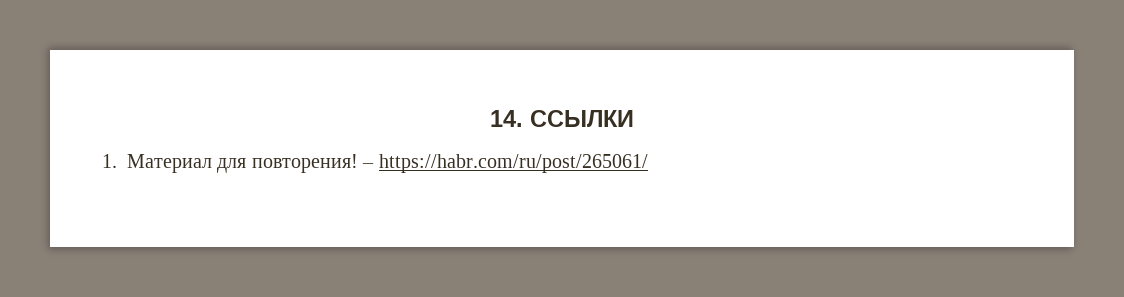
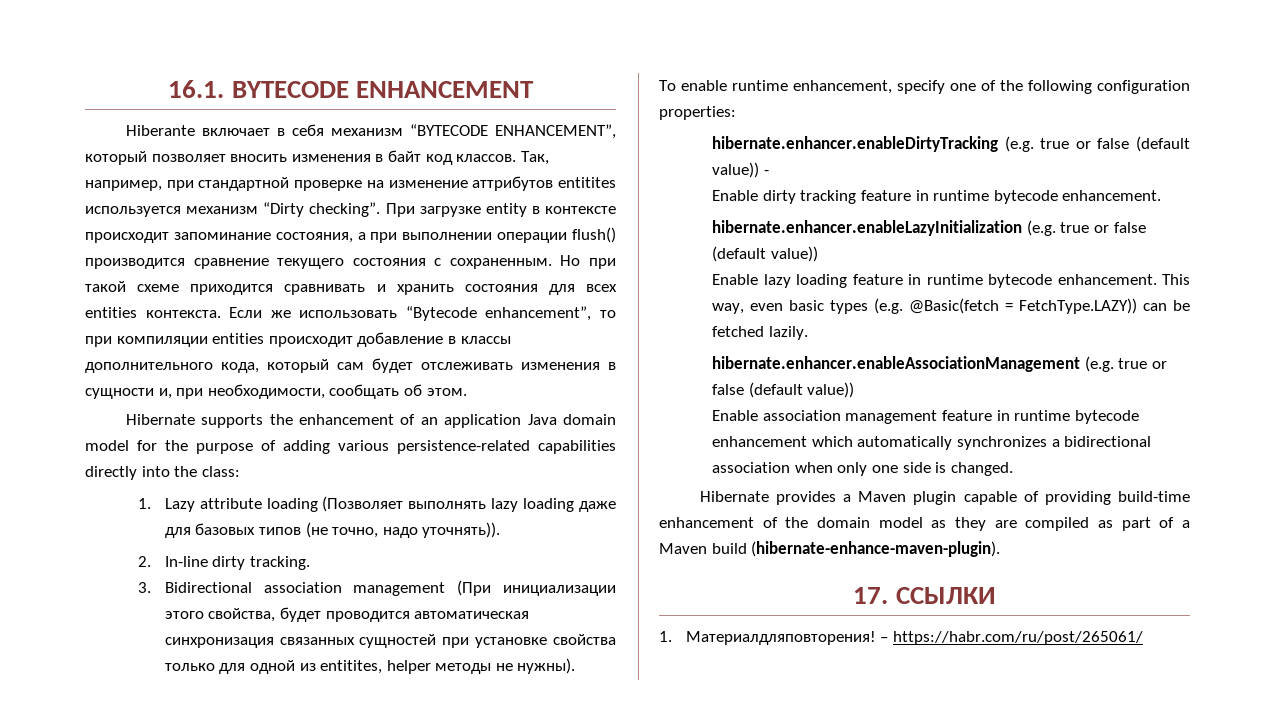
- 14. ССЫЛКИ
+ 16.1. BYTECODE ENHANCEMENT
+ Hiberante включает в себя механизм “BYTECODE ENHANCEMENT”, который позволяет вносить изменения в байт код классов. Так, например, при стандартной проверке на изменение аттрибутов entitites используется механизм “Dirty checking”. При загрузке entity в контексте происходит запоминание состояния, а при выполнении операции flush() производится сравнение текущего состояния с сохраненным. Но при такой схеме приходится сравнивать и хранить состояния для всех entities контекста. Если же использовать “Bytecode enhancement”, то при компиляции entities происходит добавление в классы дополнительного кода, который сам будет отслеживать изменения в сущности и, при необходимости, сообщать об этом.
+ Hibernate supports the enhancement of an application Java domain model for the purpose of adding various persistence-related capabilities directly into the class:
+ 1. Lazy attribute loading (Позволяет выполнять lazy loading даже для базовых типов (не точно, надо уточнять)).
+ 2. In-line dirty tracking.
+ 3. Bidirectional association management (При инициализации этого свойства, будет проводится автоматическая синхронизация связанных сущностей при установке свойства только для одной из entitites, helper методы не нужны).
+ To enable runtime enhancement, specify one of the following configuration properties:
+ hibernate.enhancer.enableDirtyTracking (e.g. true or false (default value)) -
+ Enable dirty tracking feature in runtime bytecode enhancement.
+ hibernate.enhancer.enableLazyInitialization (e.g. true or false (default value))
+ Enable lazy loading feature in runtime bytecode enhancement. This way, even basic types (e.g. @Basic(fetch = FetchType.LAZY)) can be fetched lazily.
+ hibernate.enhancer.enableAssociationManagement (e.g. true or false (default value))
+ Enable association management feature in runtime bytecode enhancement which automatically synchronizes a bidirectional association when only one side is changed.
+ Hibernate provides a Maven plugin capable of providing build-time enhancement of the domain model as they are compiled as part of a Maven build (hibernate-enhance-maven-plugin).
+ 17. ССЫЛКИ
- 1. Материал для повторения!
+ 1. Материалдляповторения!

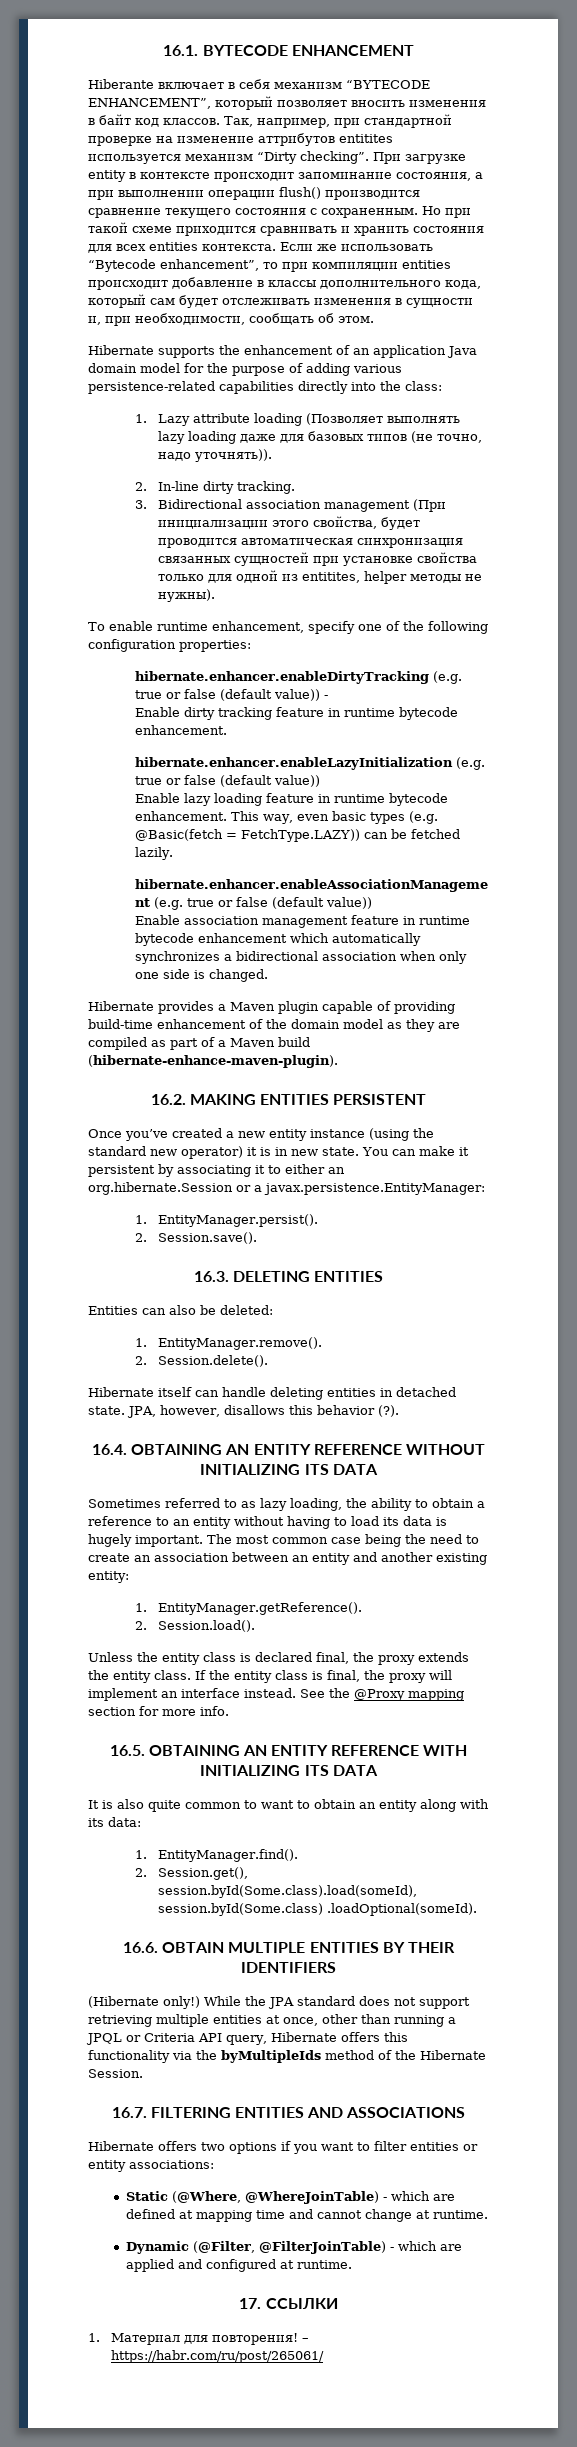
+ 16.2. MAKING ENTITIES PERSISTENT
+ Once you’ve created a new entity instance (using the standard new operator) it is in new state. You can make it persistent by associating it to either an org.hibernate.Session or a javax.persistence.EntityManager:
+ 1. EntityManager.persist().
+ 2. Session.save().
+ 16.3. DELETING ENTITIES
+ Entities can also be deleted:
+ 1. EntityManager.remove().
+ 2. Session.delete().
+ Hibernate itself can handle deleting entities in detached state. JPA, however, disallows this behavior (?).
+ 16.4. OBTAINING AN ENTITY REFERENCE WITHOUT INITIALIZING ITS DATA
+ Sometimes referred to as lazy loading, the ability to obtain a reference to an entity without having to load its data is hugely important. The most common case being the need to create an association between an entity and another existing entity:
+ 1. EntityManager.getReference().
+ 2. Session.load().
+ Unless the entity class is declared final, the proxy extends the entity class. If the entity class is final, the proxy will implement an interface instead. See the @Proxy mapping section for more info.
+ 16.5. OBTAINING AN ENTITY REFERENCE WITH INITIALIZING ITS DATA
+ It is also quite common to want to obtain an entity along with its data:
+ 1. EntityManager.find().
+ 2. Session.get(), session.byId(Some.class).load(someId), session.byId(Some.class) .loadOptional(someId).
+ 16.6. OBTAIN MULTIPLE ENTITIES BY THEIR IDENTIFIERS
+ (Hibernate only!) While the JPA standard does not support retrieving multiple entities at once, other than running a JPQL or Criteria API query, Hibernate offers this functionality via the byMultipleIds method of the Hibernate Session.
+ 16.7. FILTERING ENTITIES AND ASSOCIATIONS
+ Hibernate offers two options if you want to filter entities or entity associations:
+ Static (@Where, @WhereJoinTable) - which are defined at mapping time and cannot change at runtime.
+ Dynamic (@Filter, @FilterJoinTable) - which are applied and configured at runtime.
- 1. Материалдляповторения!
+ 1. Материал для повторения!

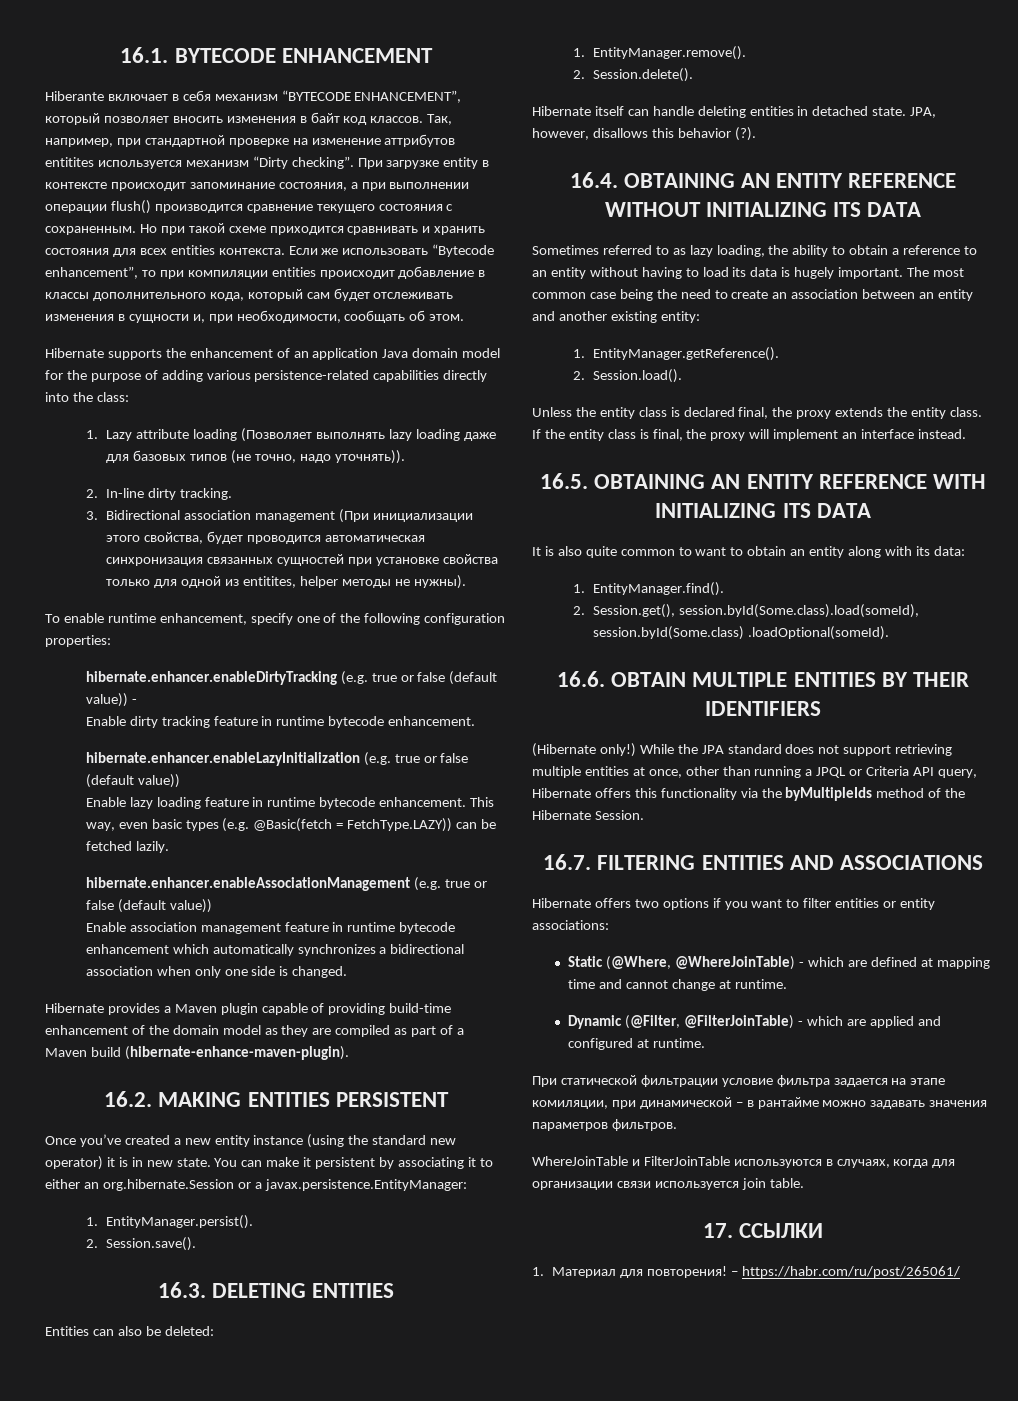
- See the @Proxy mapping section for more info.
+ При статической фильтрации условие фильтра задается на этапе комиляции, при динамической – в рантайме можно задавать значения параметров фильтров.
+ WhereJoinTable и FilterJoinTable используются в случаях, когда для организации связи используется join table.

